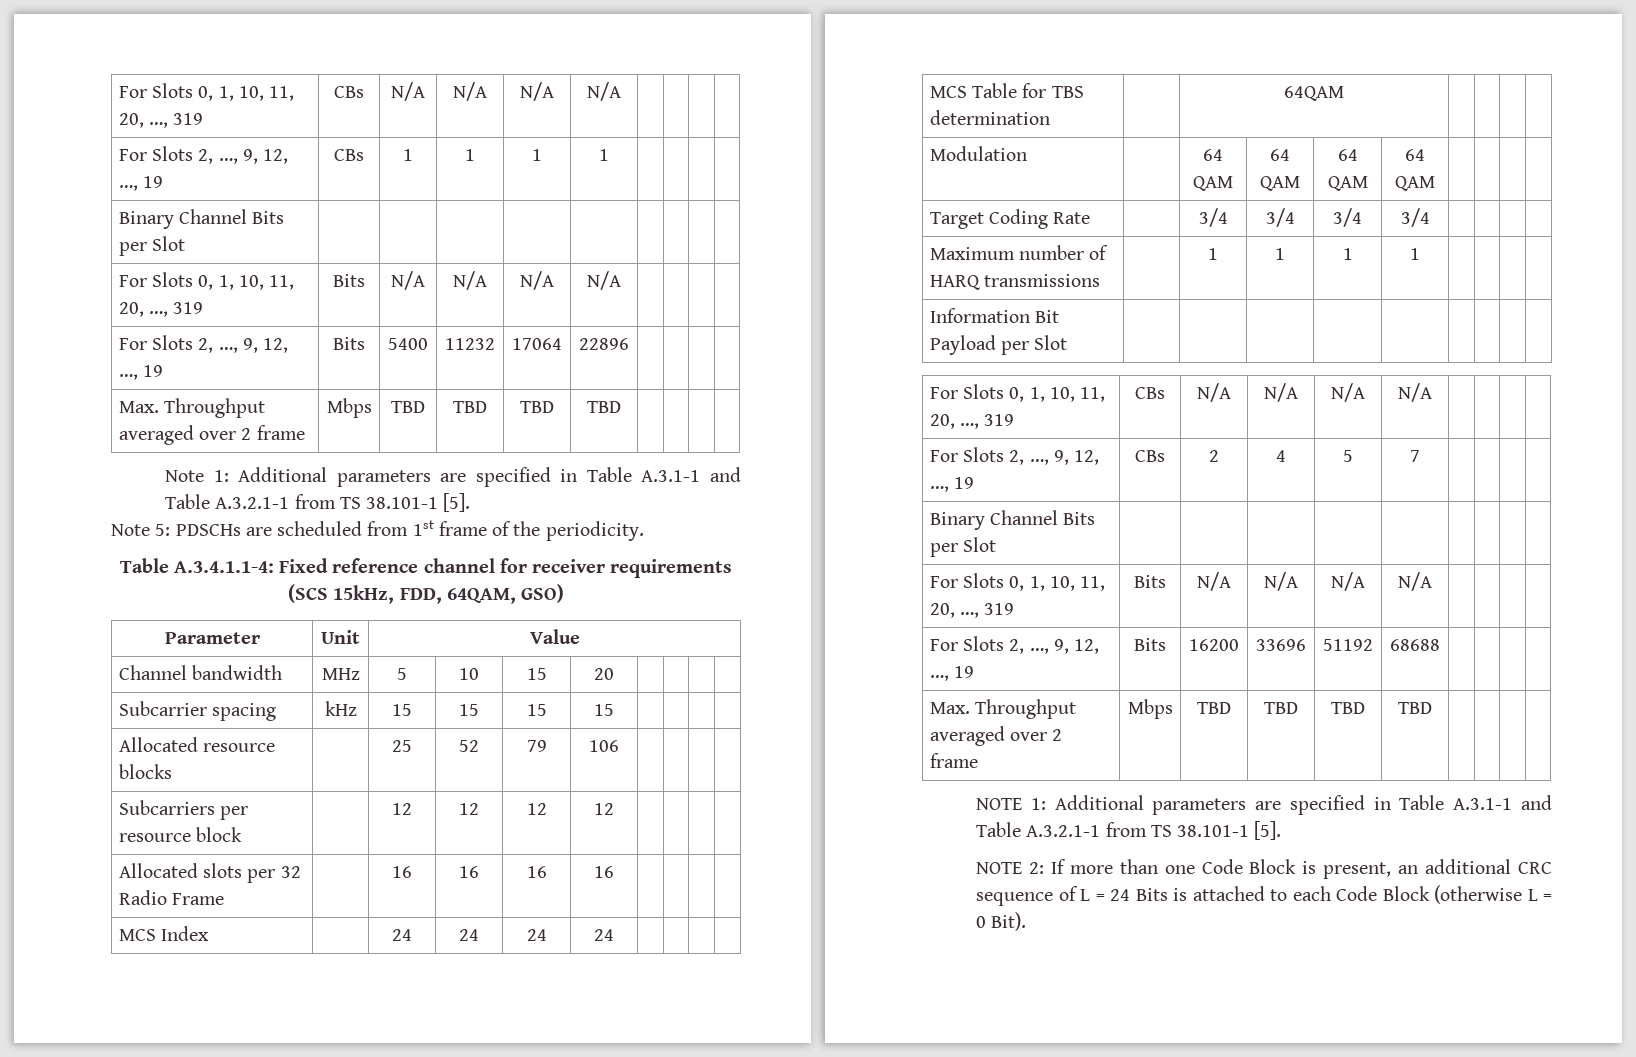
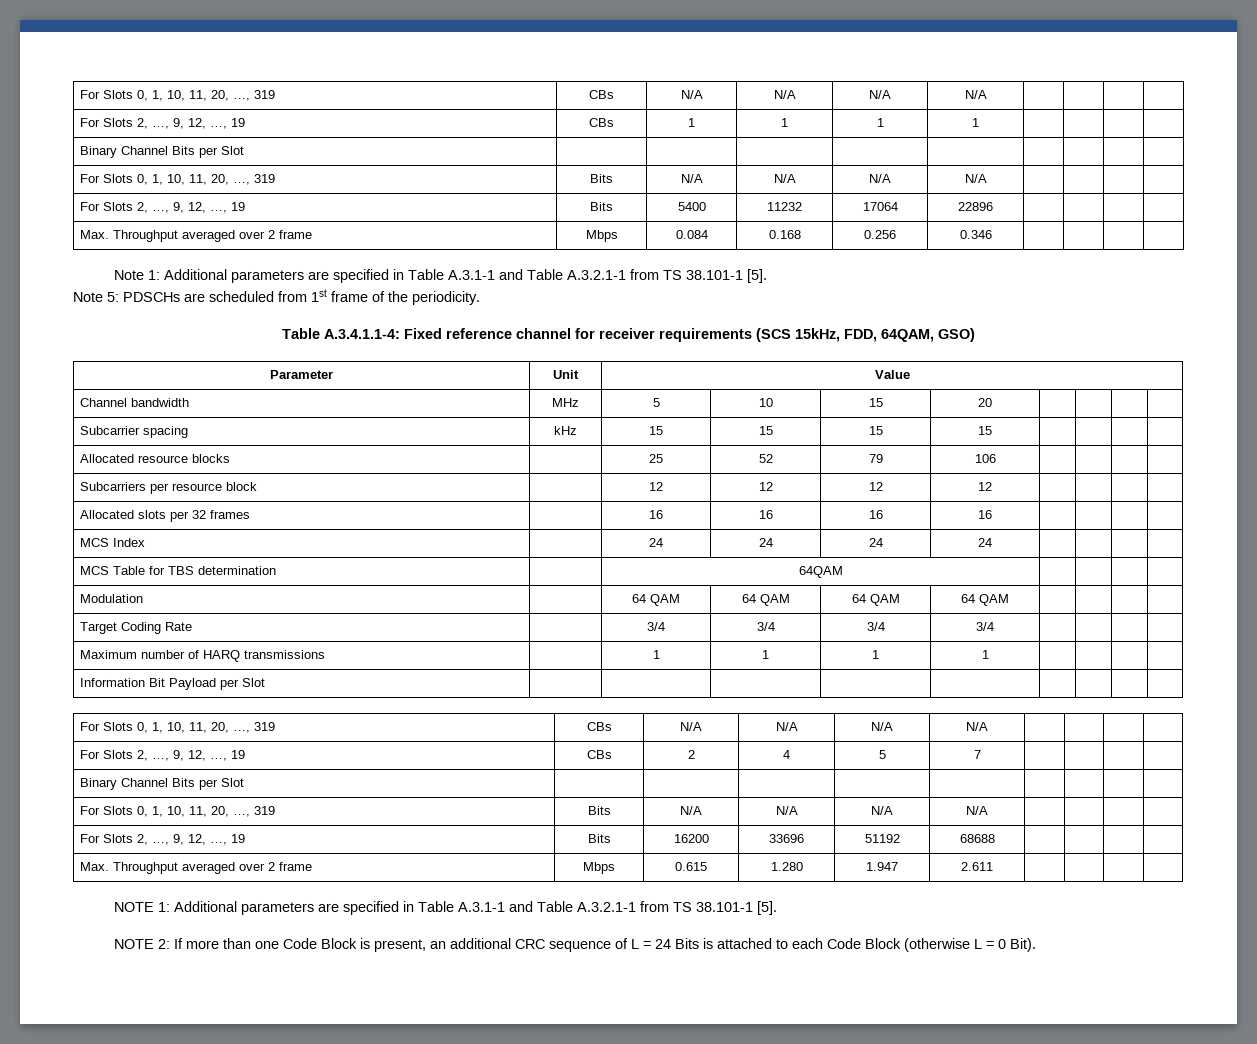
  For Slots 2, …, 9, 12, …, 19 | Bits | 5400 | 11232 | 17064 | 22896 | | | |
- Max. Throughput averaged over 2 frame | Mbps | TBD | TBD | TBD | TBD | | | |
+ Max. Throughput averaged over 2 frame | Mbps | 0.084 | 0.168 | 0.256 | 0.346 | | | |
- Allocated slots per 32 Radio Frame | | 16 | 16 | 16 | 16 | | | |
+ Allocated slots per 32 frames | | 16 | 16 | 16 | 16 | | | |
  For Slots 2, …, 9, 12, …, 19 | Bits | 16200 | 33696 | 51192 | 68688 | | | |
- Max. Throughput averaged over 2 frame | Mbps | TBD | TBD | TBD | TBD | | | |
+ Max. Throughput averaged over 2 frame | Mbps | 0.615 | 1.280 | 1.947 | 2.611 | | | |

